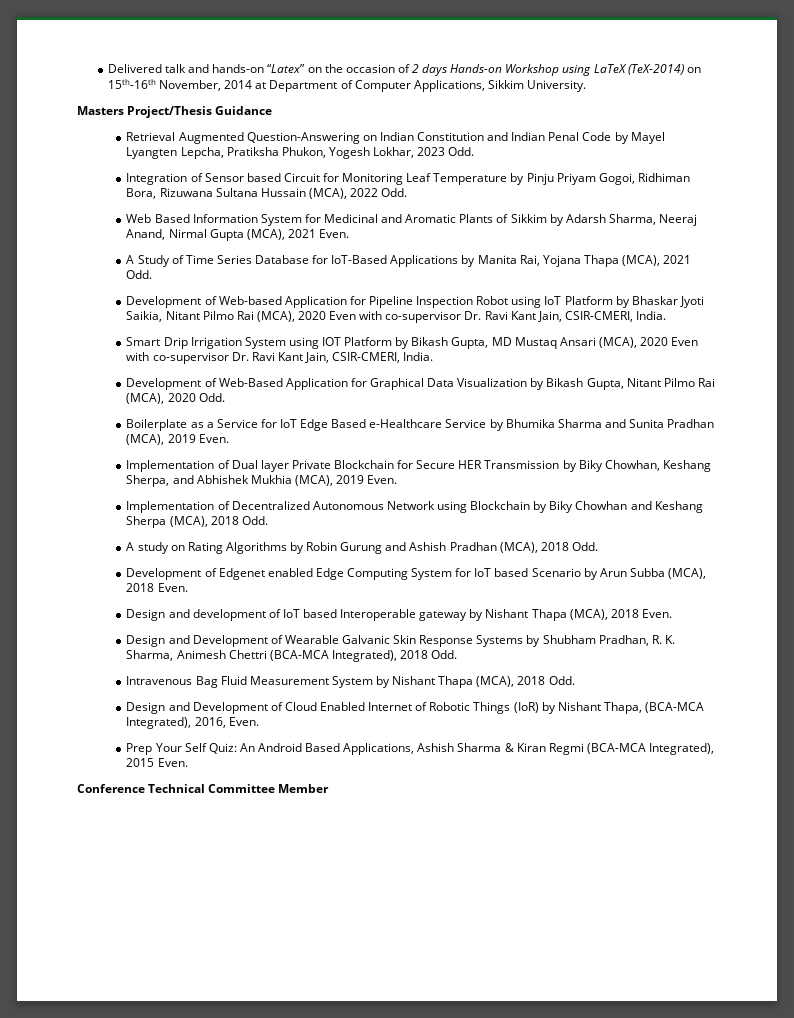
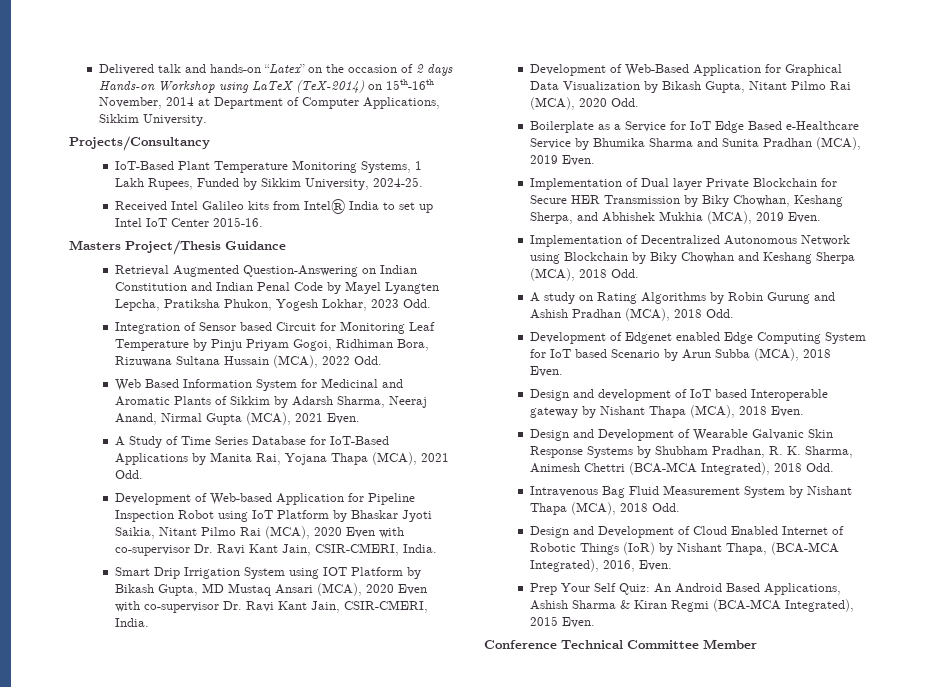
+ Projects/Consultancy
+ IoT-Based Plant Temperature Monitoring Systems, 1 Lakh Rupees, Funded by Sikkim University, 2024-25.
+ Received Intel Galileo kits from Intel® India to set up Intel IoT Center 2015-16.

